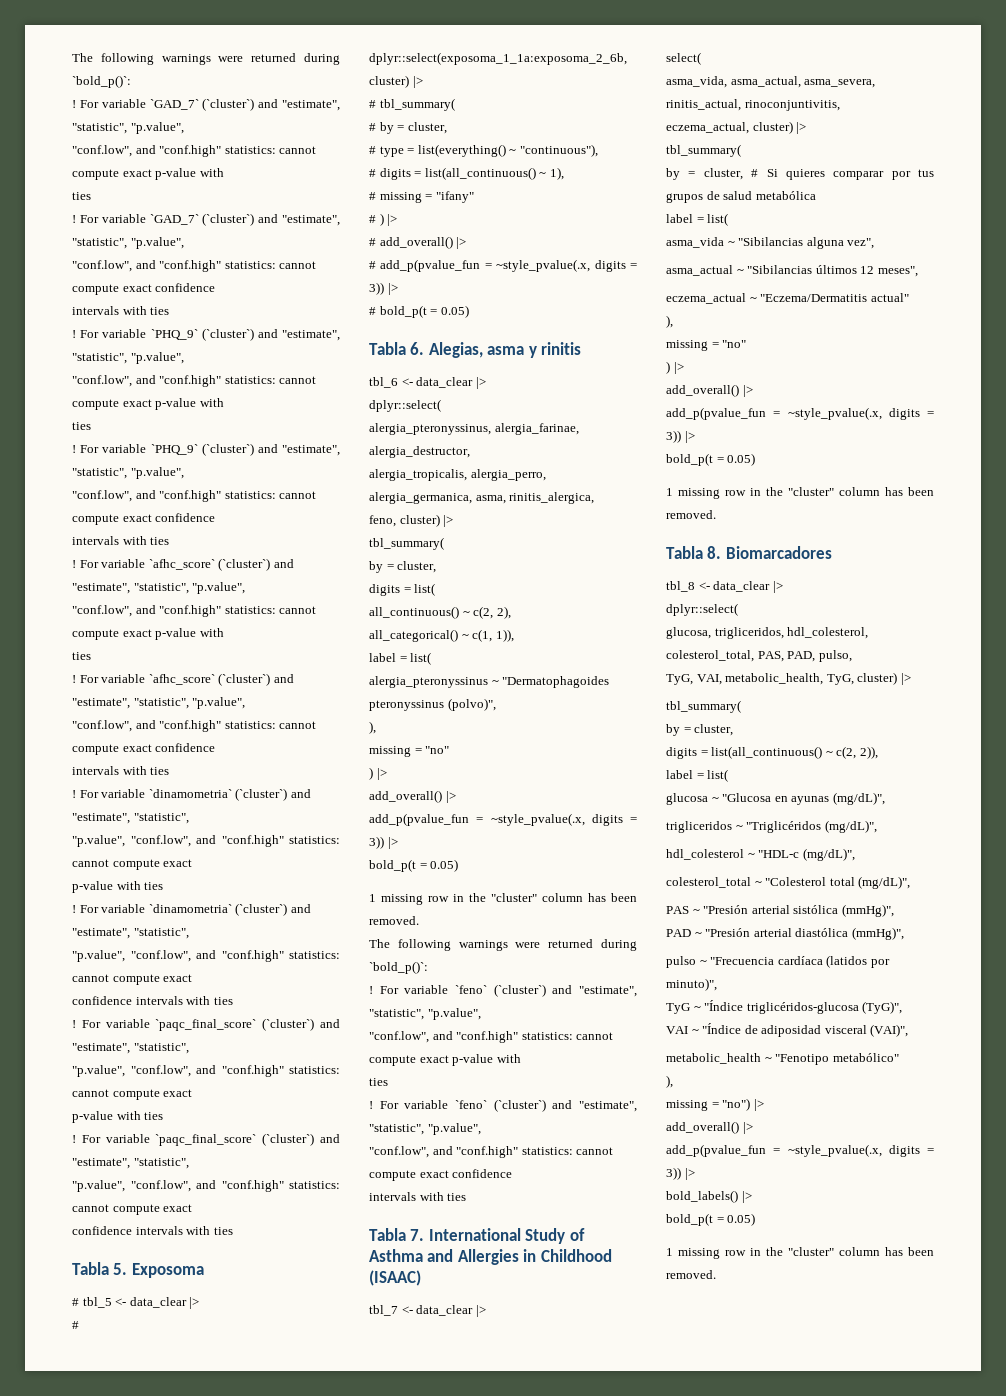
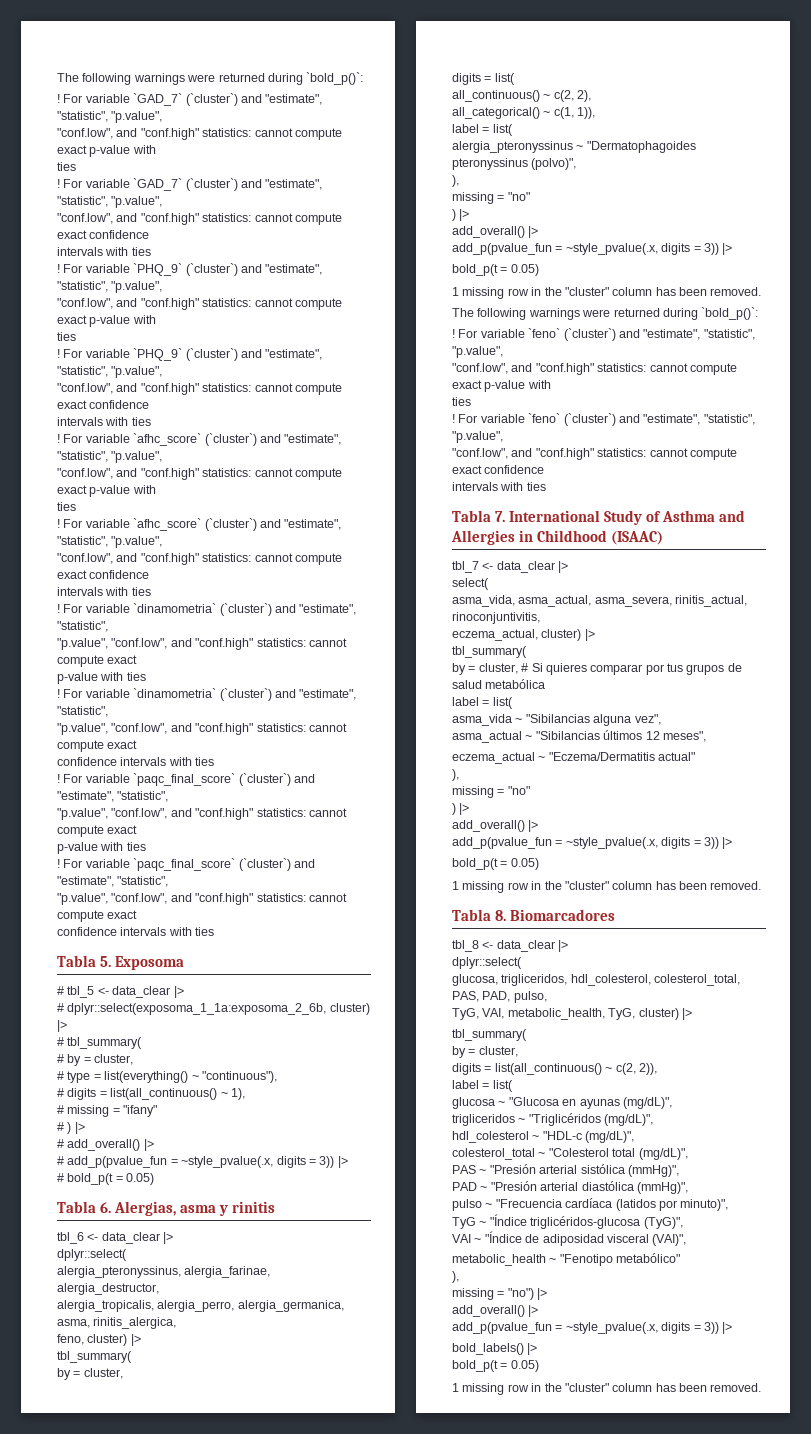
- Tabla 6. Alegias, asma y rinitis
+ Tabla 6. Alergias, asma y rinitis

